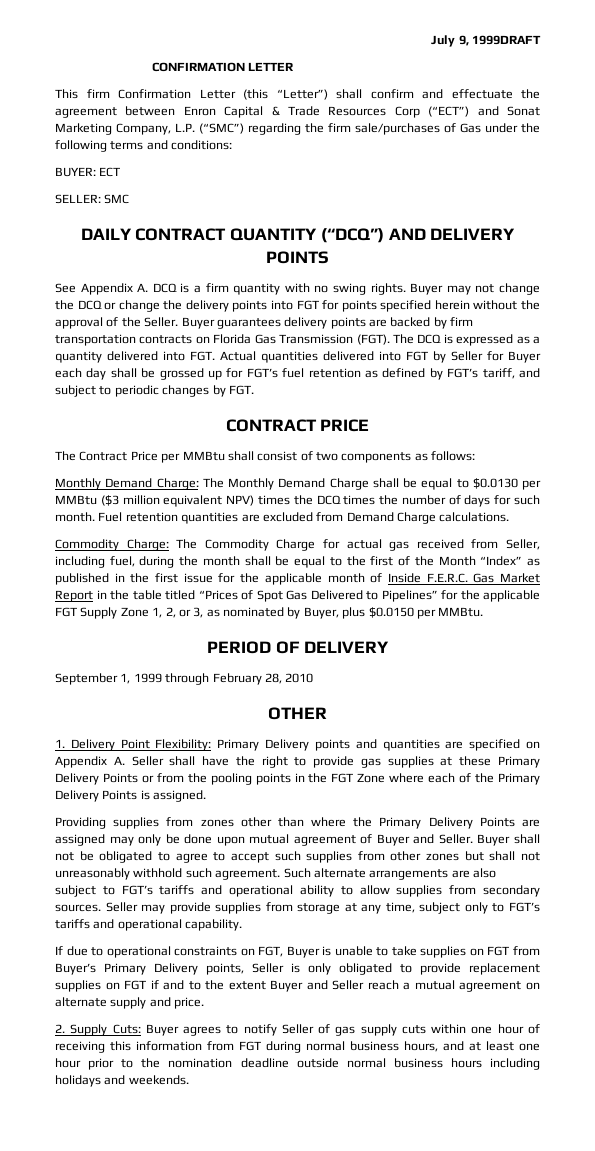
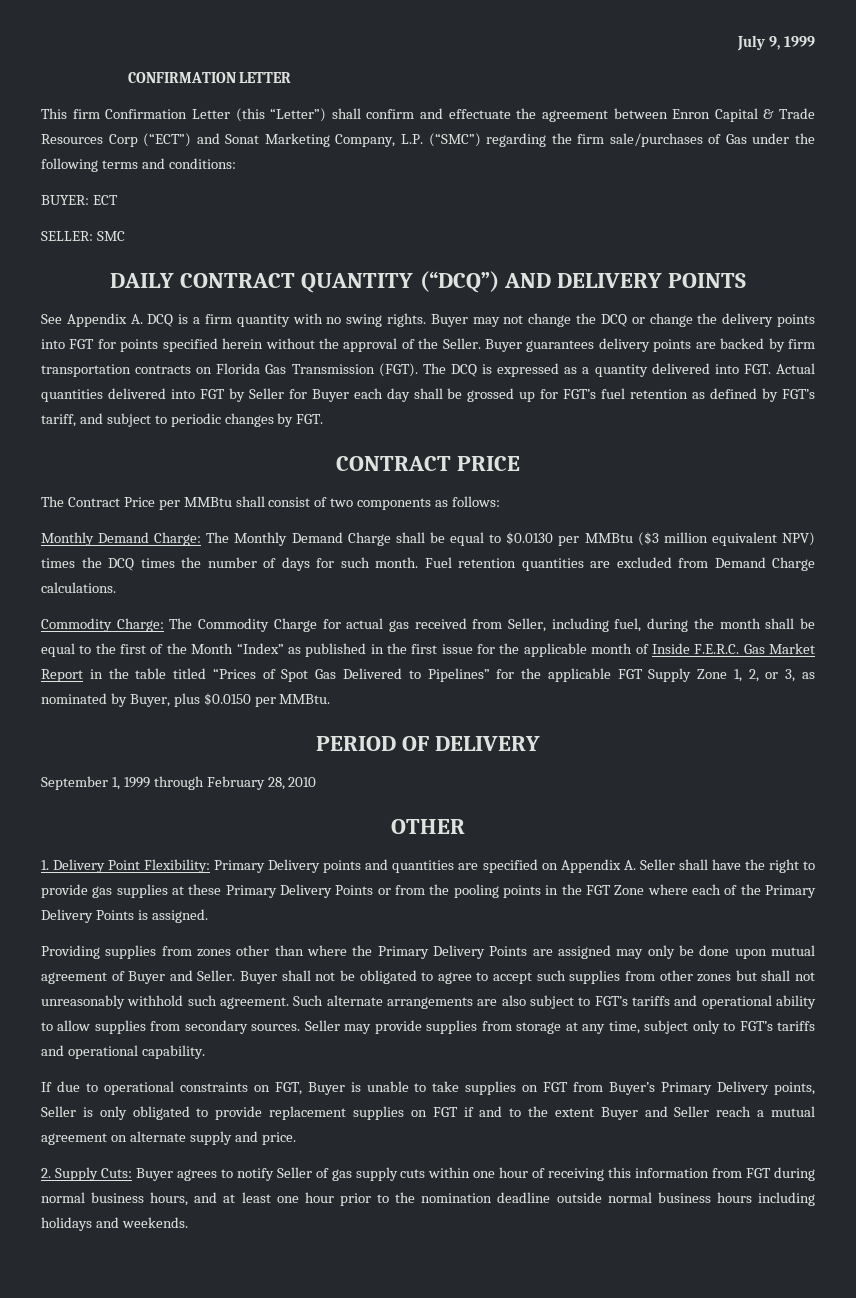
- July 9, 1999DRAFT
+ July 9, 1999

